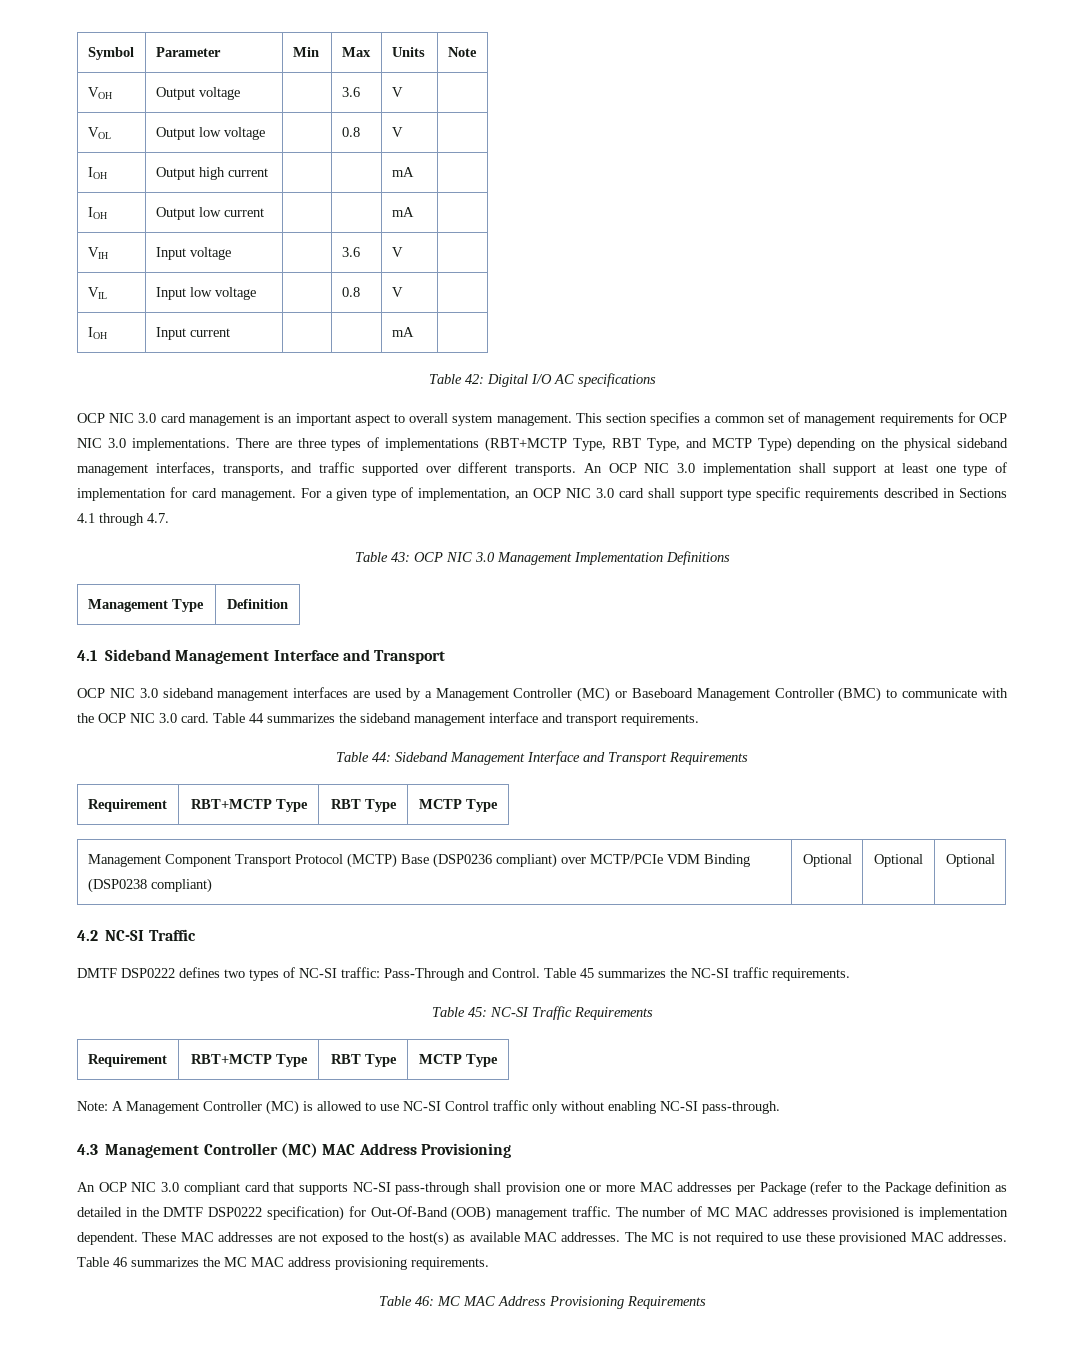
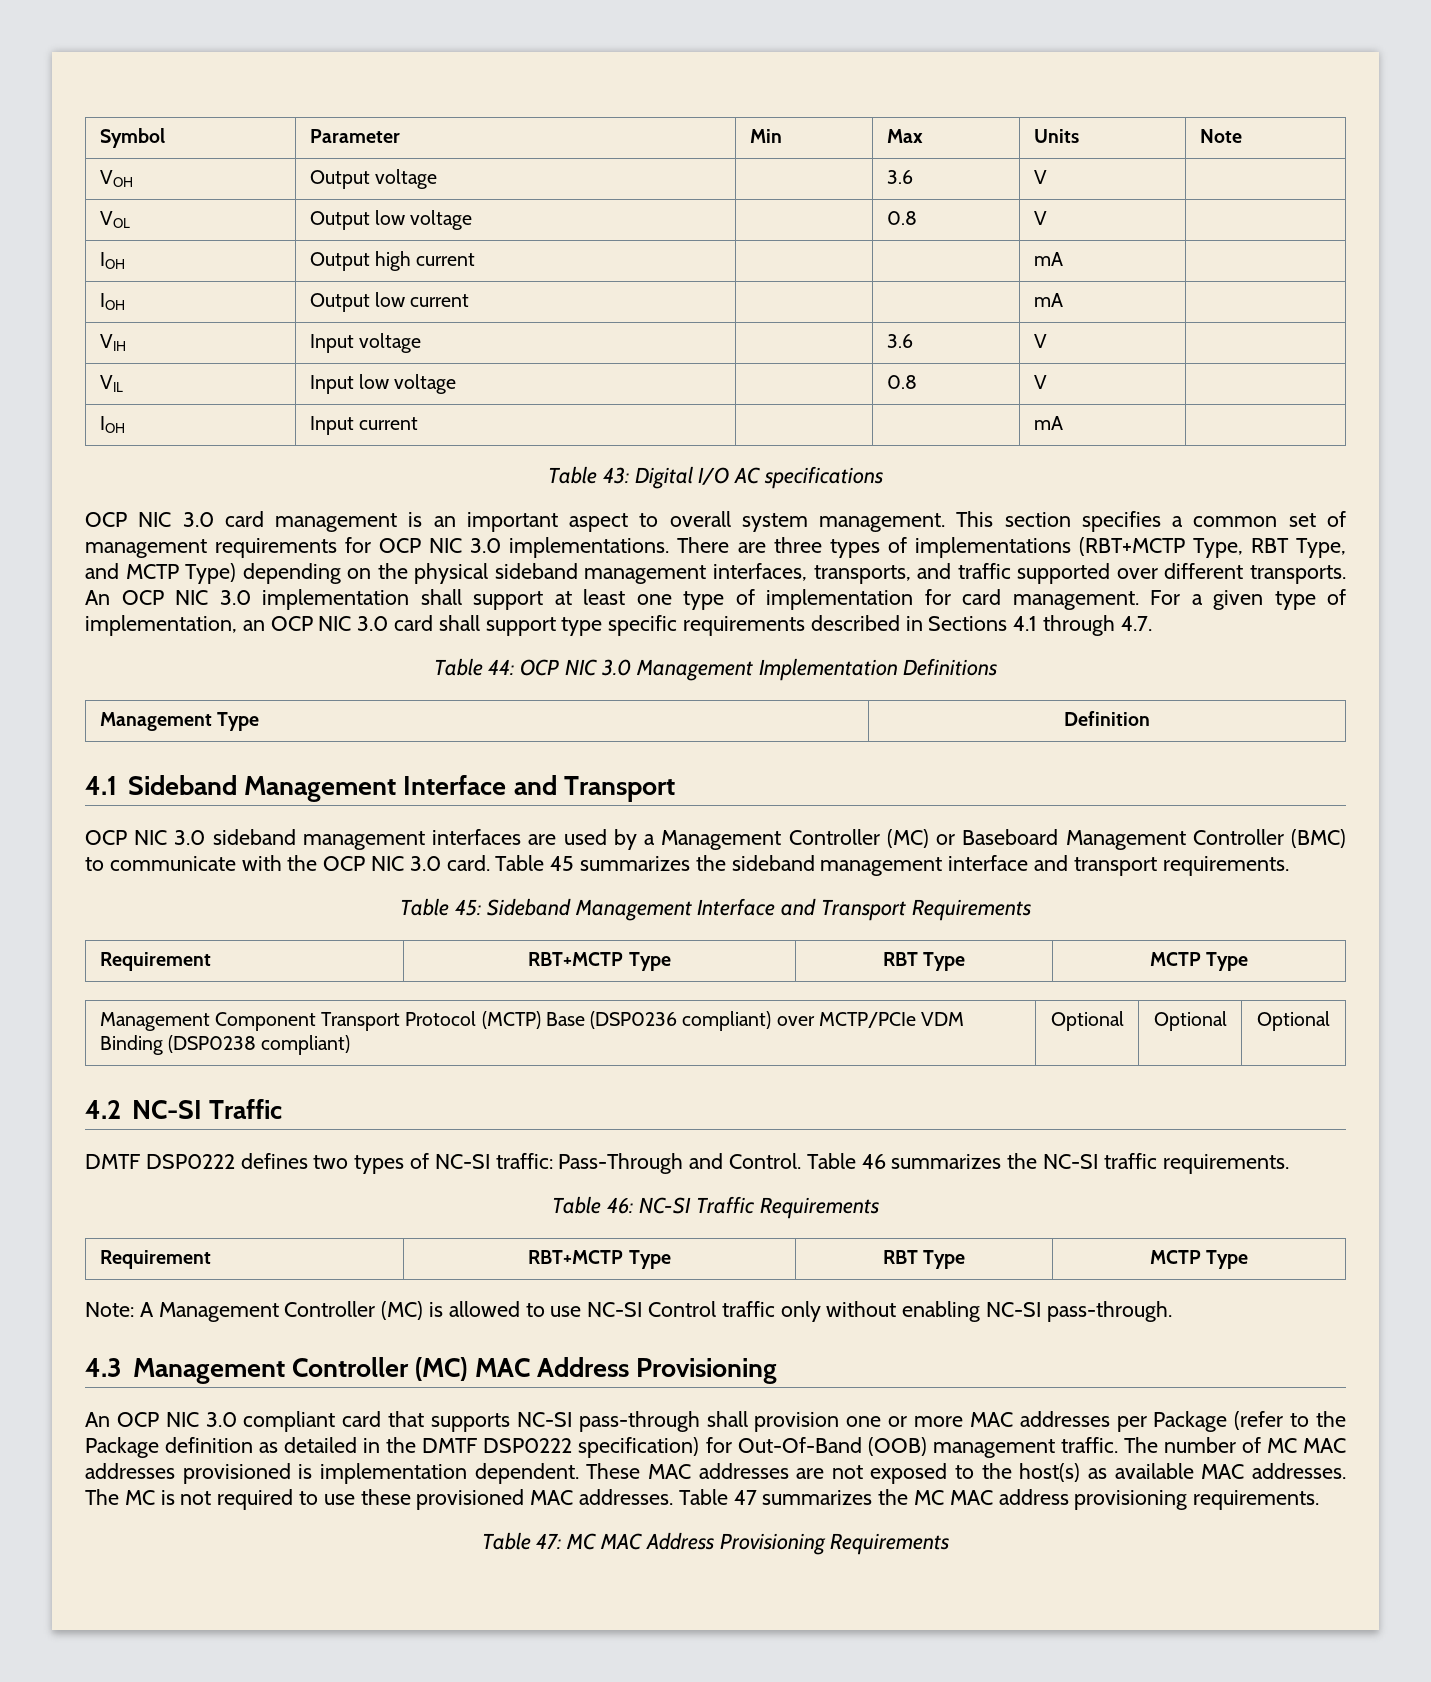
- Table 42: Digital I/O AC specifications
+ Table 43: Digital I/O AC specifications
- Table 43: OCP NIC 3.0 Management Implementation Definitions
+ Table 44: OCP NIC 3.0 Management Implementation Definitions
- Table 44 summarizes the sideband management interface and transport requirements.
+ Table 45 summarizes the sideband management interface and transport requirements.
- Table 44: Sideband Management Interface and Transport Requirements
+ Table 45: Sideband Management Interface and Transport Requirements
- Table 45 summarizes the NC-SI traffic requirements.
+ Table 46 summarizes the NC-SI traffic requirements.
- Table 45: NC-SI Traffic Requirements
+ Table 46: NC-SI Traffic Requirements
- Table 46 summarizes the MC MAC address provisioning requirements.
+ Table 47 summarizes the MC MAC address provisioning requirements.
- Table 46: MC MAC Address Provisioning Requirements
+ Table 47: MC MAC Address Provisioning Requirements

